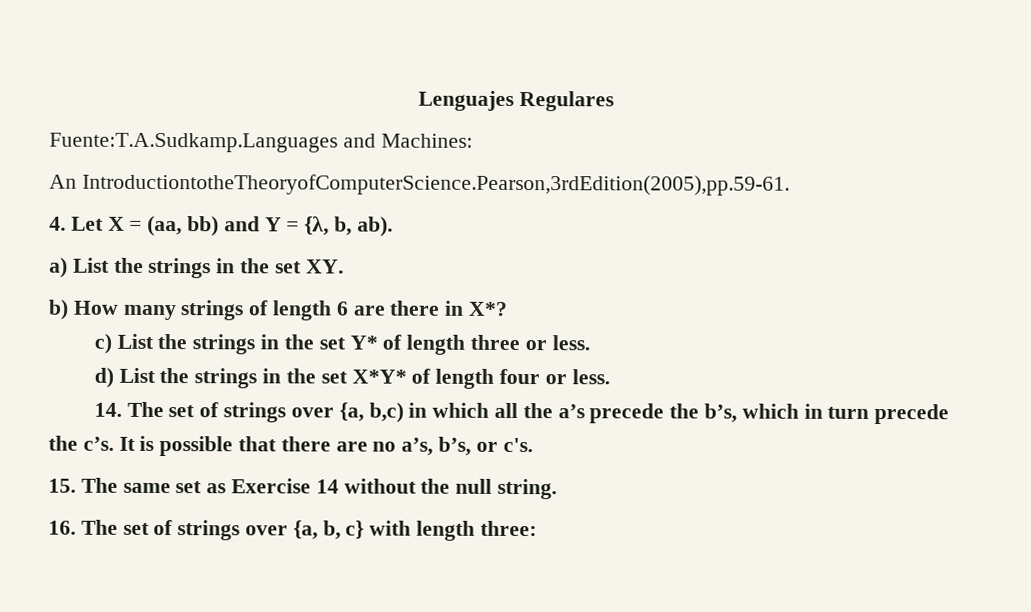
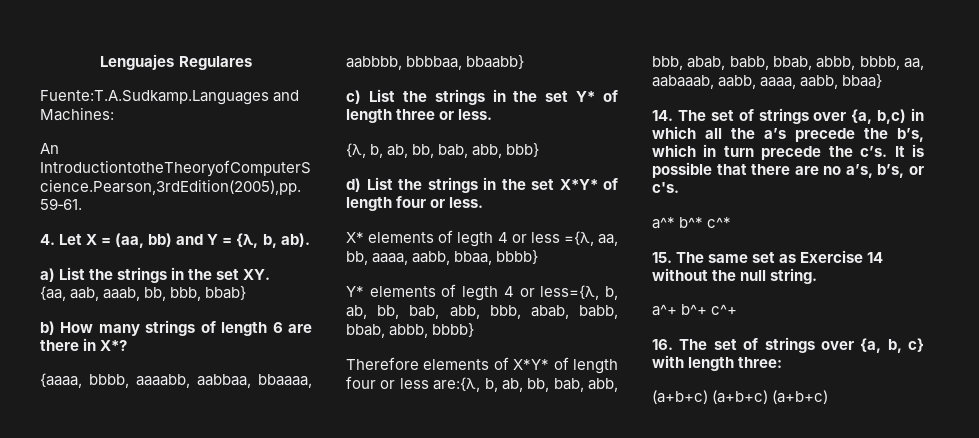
+ {aa, aab, aaab, bb, bbb, bbab}
+ {aaaa, bbbb, aaaabb, aabbaa, bbaaaa, aabbbb, bbbbaa, bbaabb}
+ {λ, b, ab, bb, bab, abb, bbb}
+ X* elements of legth 4 or less ={λ, aa, bb, aaaa, aabb, bbaa, bbbb}
+ Y* elements of legth 4 or less={λ, b, ab, bb, bab, abb, bbb, abab, babb, bbab, abbb, bbbb}
+ Therefore elements of X*Y* of length four or less are:{λ, b, ab, bb, bab, abb, bbb, abab, babb, bbab, abbb, bbbb, aa, aabaaab, aabb, aaaa, aabb, bbaa}
+ a^* b^* c^*
+ a^+ b^+ c^+
+ (a+b+c) (a+b+c) (a+b+c)

